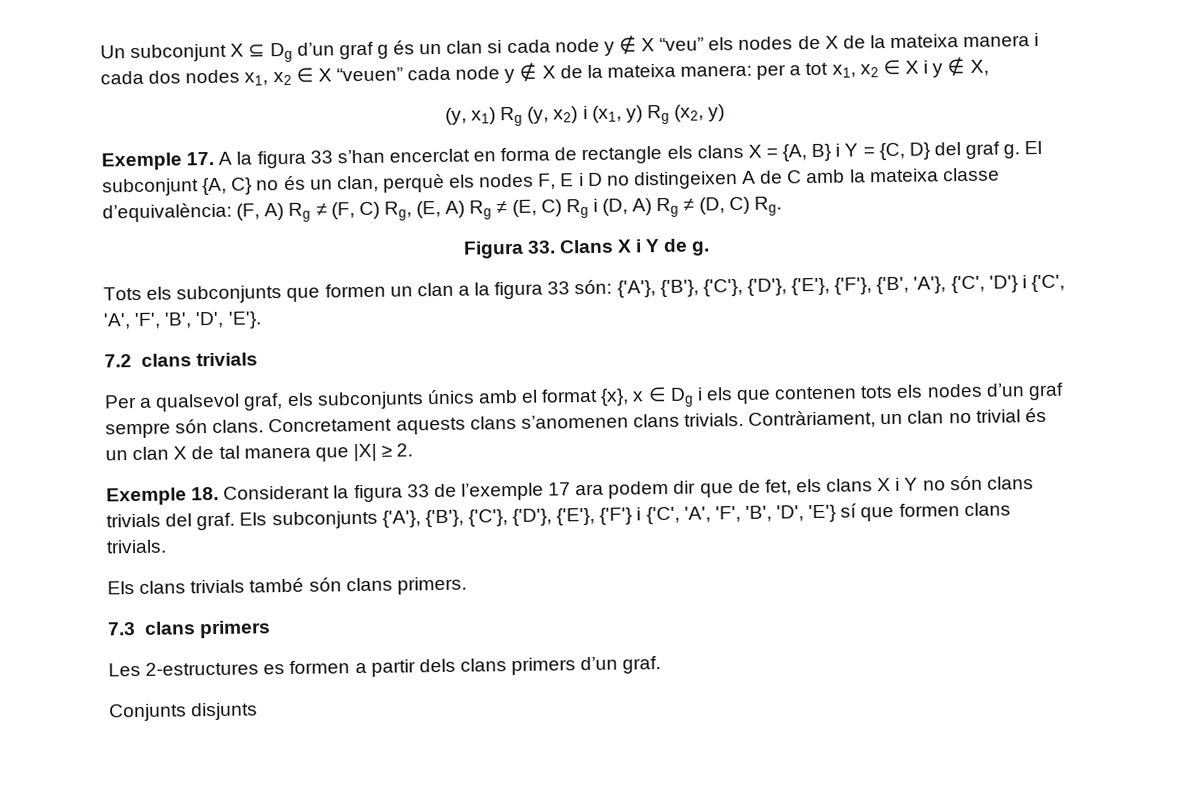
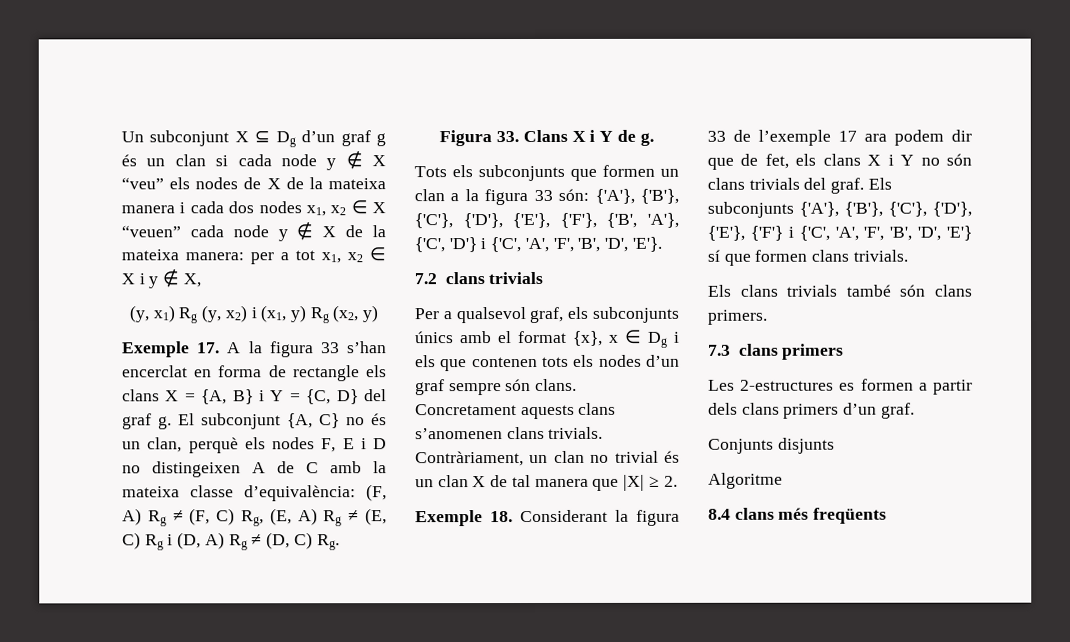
+ Algoritme
+ 8.4 clans més freqüents

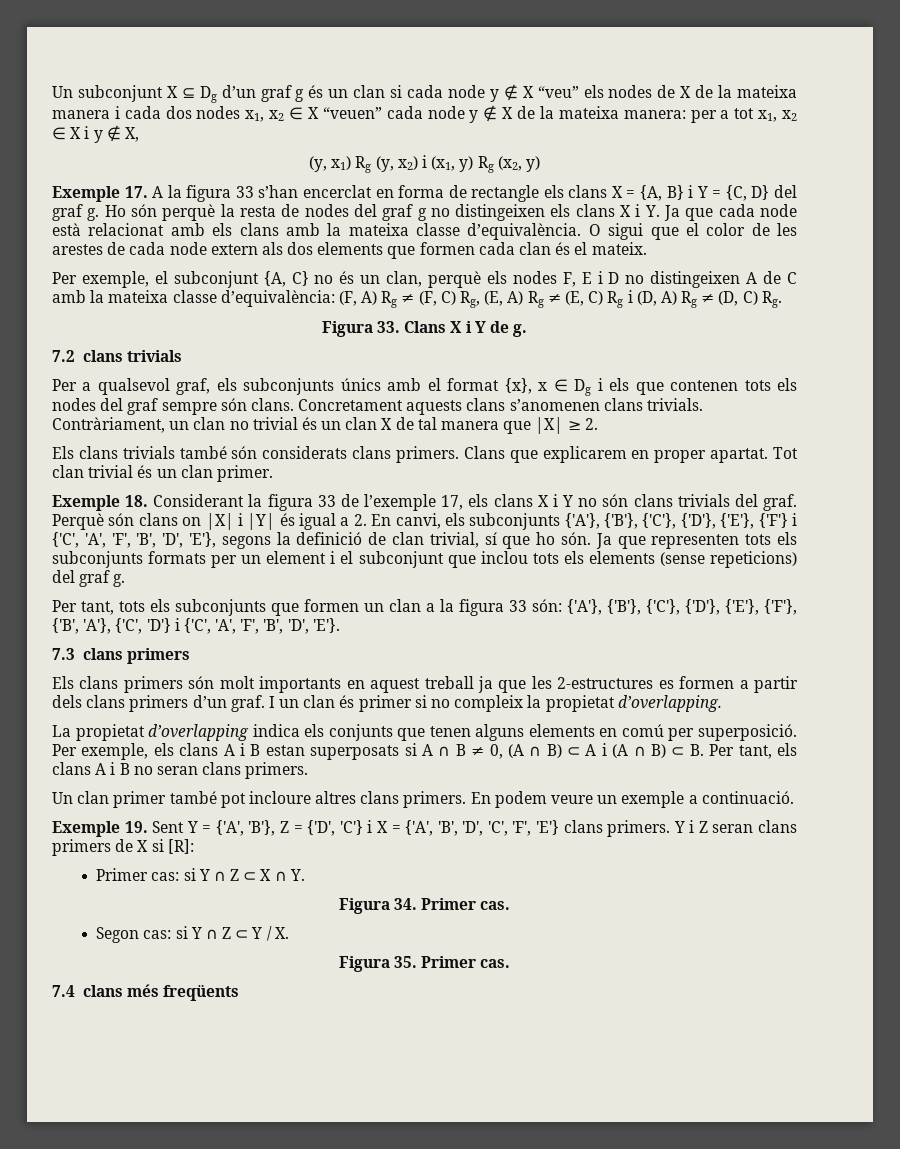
- El subconjunt {A, C} no és un clan, perquè els nodes F, E i D no distingeixen A de C amb la mateixa classe d’equivalència: (F, A) Rg ≠ (F, C) Rg, (E, A) Rg ≠ (E, C) Rg i (D, A) Rg ≠ (D, C) Rg.
+ Ho són perquè la resta de nodes del graf g no distingeixen els clans X i Y. Ja que cada node està relacionat amb els clans amb la mateixa classe d’equivalència. O sigui que el color de les arestes de cada node extern als dos elements que formen cada clan és el mateix.
+ Per exemple, el subconjunt {A, C} no és un clan, perquè els nodes F, E i D no distingeixen A de C amb la mateixa classe d’equivalència: (F, A) Rg ≠ (F, C) Rg, (E, A) Rg ≠ (E, C) Rg i (D, A) Rg ≠ (D, C) Rg.
- Tots els subconjunts que formen un clan a la figura 33 són: {'A'}, {'B'}, {'C'}, {'D'}, {'E'}, {'F'}, {'B', 'A'}, {'C', 'D'} i {'C', 'A', 'F', 'B', 'D', 'E'}.
+ 7.2 clans trivials
+ Per a qualsevol graf, els subconjunts únics amb el format {x}, x ∈ Dg i els que contenen tots els nodes del graf sempre són clans. Concretament aquests clans s’anomenen clans trivials. Contràriament, un clan no trivial és un clan X de tal manera que |X| ≥ 2.
+ Els clans trivials també són considerats clans primers. Clans que explicarem en proper apartat. Tot clan trivial és un clan primer.
+ Exemple 18. Considerant la figura 33 de l’exemple 17, els clans X i Y no són clans trivials del graf. Perquè són clans on |X| i |Y| és igual a 2. En canvi, els subconjunts {'A'}, {'B'}, {'C'}, {'D'}, {'E'}, {'F'} i {'C', 'A', 'F', 'B', 'D', 'E'}, segons la definició de clan trivial, sí que ho són. Ja que representen tots els subconjunts formats per un element i el subconjunt que inclou tots els elements (sense repeticions) del graf g.
+ Per tant, tots els subconjunts que formen un clan a la figura 33 són: {'A'}, {'B'}, {'C'}, {'D'}, {'E'}, {'F'}, {'B', 'A'}, {'C', 'D'} i {'C', 'A', 'F', 'B', 'D', 'E'}.
- 7.2 clans trivials
- Per a qualsevol graf, els subconjunts únics amb el format {x}, x ∈ Dg i els que contenen tots els nodes d’un graf sempre són clans. Concretament aquests clans s’anomenen clans trivials. Contràriament, un clan no trivial és un clan X de tal manera que |X| ≥ 2.
- Exemple 18. Considerant la figura 33 de l’exemple 17 ara podem dir que de fet, els clans X i Y no són clans trivials del graf. Els subconjunts {'A'}, {'B'}, {'C'}, {'D'}, {'E'}, {'F'} i {'C', 'A', 'F', 'B', 'D', 'E'} sí que formen clans trivials.
- Els clans trivials també són clans primers.
  7.3 clans primers
- Les 2-estructures es formen a partir dels clans primers d’un graf.
- Conjunts disjunts
- Algoritme
- 8.4 clans més freqüents
+ Els clans primers són molt importants en aquest treball ja que les 2-estructures es formen a partir dels clans primers d’un graf. I un clan és primer si no compleix la propietat d’overlapping.
+ La propietat d’overlapping indica els conjunts que tenen alguns elements en comú per superposició. Per exemple, els clans A i B estan superposats si A ∩ B ≠ 0, (A ∩ B) ⊂ A i (A ∩ B) ⊂ B. Per tant, els clans A i B no seran clans primers.
+ Un clan primer també pot incloure altres clans primers. En podem veure un exemple a continuació.
+ Exemple 19. Sent Y = {'A', 'B'}, Z = {'D', 'C'} i X = {'A', 'B', 'D', 'C', 'F', 'E'} clans primers. Y i Z seran clans primers de X si [R]:
+ Primer cas: si Y ∩ Z ⊂ X ∩ Y.
+ Figura 34. Primer cas.
+ Segon cas: si Y ∩ Z ⊂ Y / X.
+ Figura 35. Primer cas.
+ 7.4 clans més freqüents

